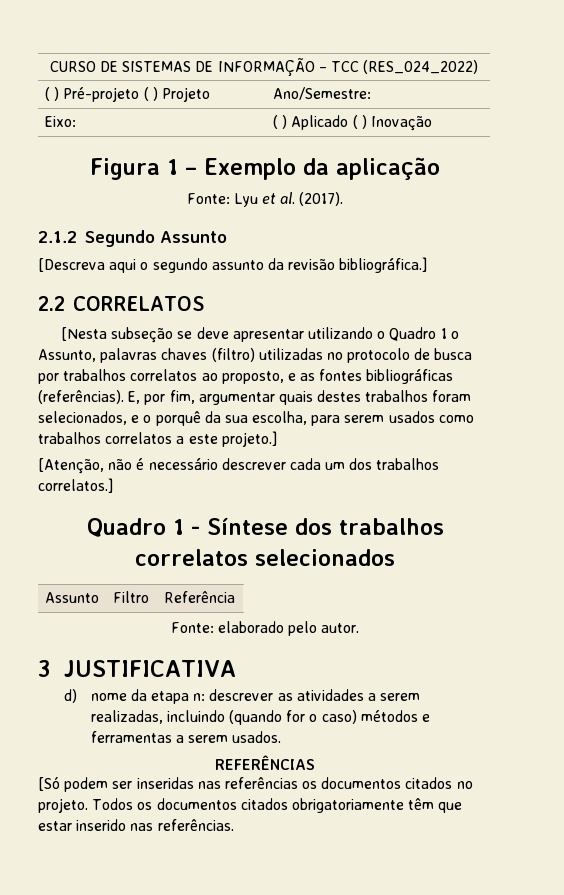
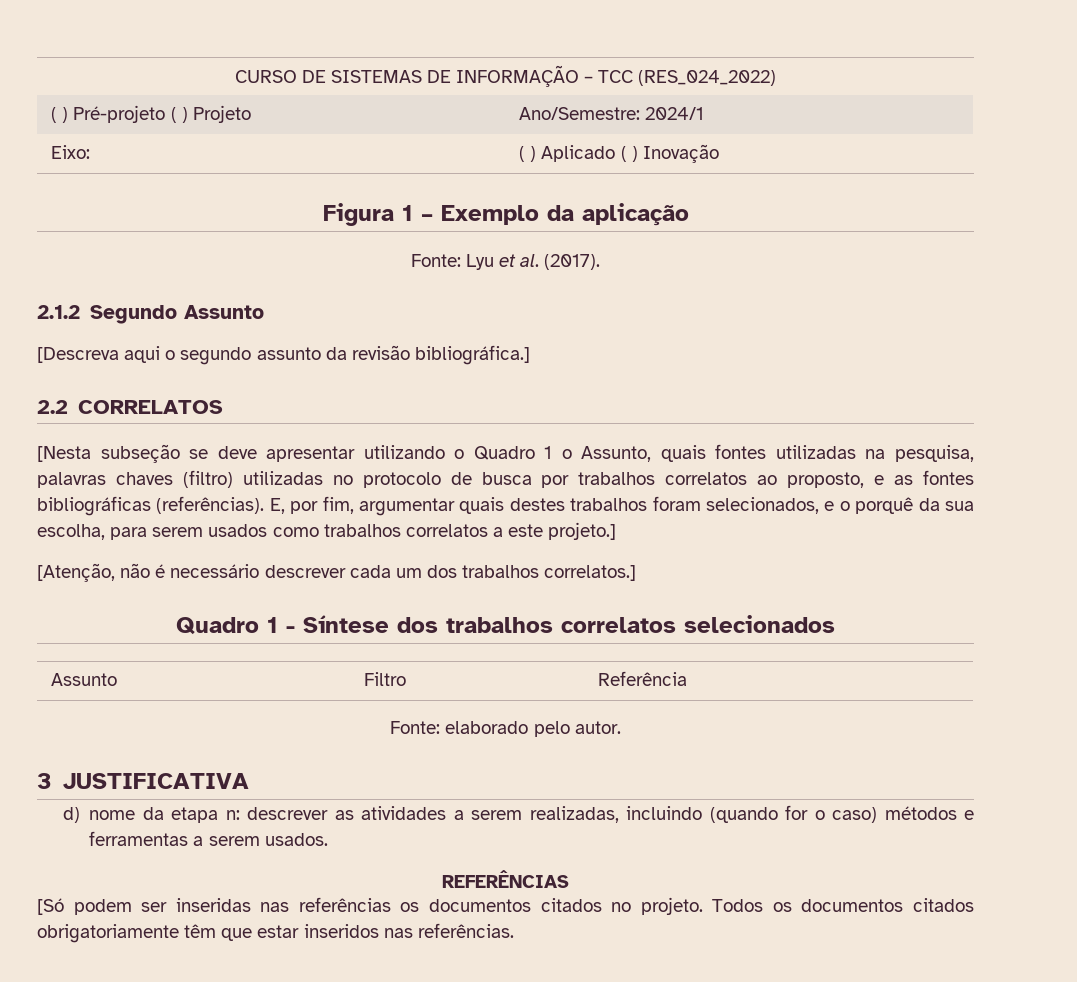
- ( ) Pré-projeto ( ) Projeto | Ano/Semestre:
+ ( ) Pré-projeto ( ) Projeto | Ano/Semestre: 2024/1
- [Nesta subseção se deve apresentar utilizando o Quadro 1 o Assunto, palavras chaves (filtro) utilizadas no protocolo de busca por trabalhos correlatos ao proposto, e as fontes bibliográficas (referências).
+ [Nesta subseção se deve apresentar utilizando o Quadro 1 o Assunto, quais fontes utilizadas na pesquisa, palavras chaves (filtro) utilizadas no protocolo de busca por trabalhos correlatos ao proposto, e as fontes bibliográficas (referências).
- Todos os documentos citados obrigatoriamente têm que estar inserido nas referências.
+ Todos os documentos citados obrigatoriamente têm que estar inseridos nas referências.

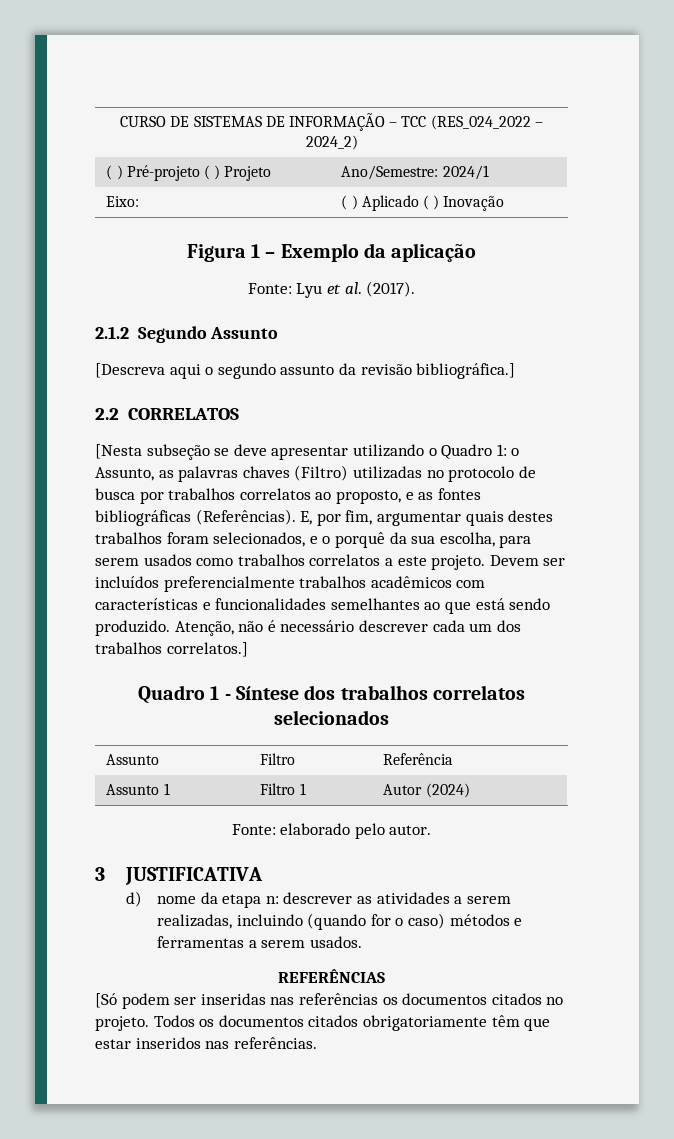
- CURSO DE SISTEMAS DE INFORMAÇÃO – TCC (RES_024_2022)
+ CURSO DE SISTEMAS DE INFORMAÇÃO – TCC (RES_024_2022 – 2024_2)
- [Nesta subseção se deve apresentar utilizando o Quadro 1 o Assunto, quais fontes utilizadas na pesquisa, palavras chaves (filtro) utilizadas no protocolo de busca por trabalhos correlatos ao proposto, e as fontes bibliográficas (referências).
+ [Nesta subseção se deve apresentar utilizando o Quadro 1: o Assunto, as palavras chaves (Filtro) utilizadas no protocolo de busca por trabalhos correlatos ao proposto, e as fontes bibliográficas (Referências).
- E, por fim, argumentar quais destes trabalhos foram selecionados, e o porquê da sua escolha, para serem usados como trabalhos correlatos a este projeto.]
- [Atenção, não é necessário descrever cada um dos trabalhos correlatos.]
+ E, por fim, argumentar quais destes trabalhos foram selecionados, e o porquê da sua escolha, para serem usados como trabalhos correlatos a este projeto. Devem ser incluídos preferencialmente trabalhos acadêmicos com características e funcionalidades semelhantes ao que está sendo produzido. Atenção, não é necessário descrever cada um dos trabalhos correlatos.]
+ Assunto 1 | Filtro 1 | Autor (2024)

